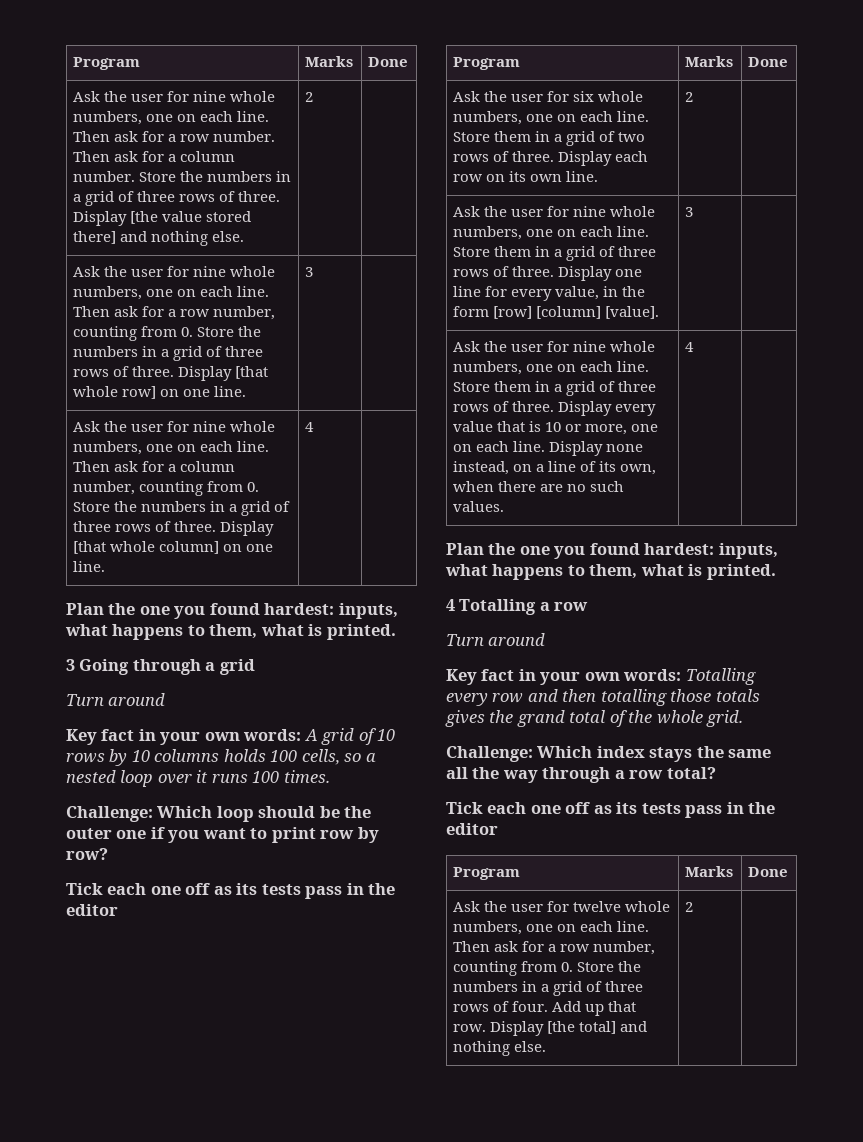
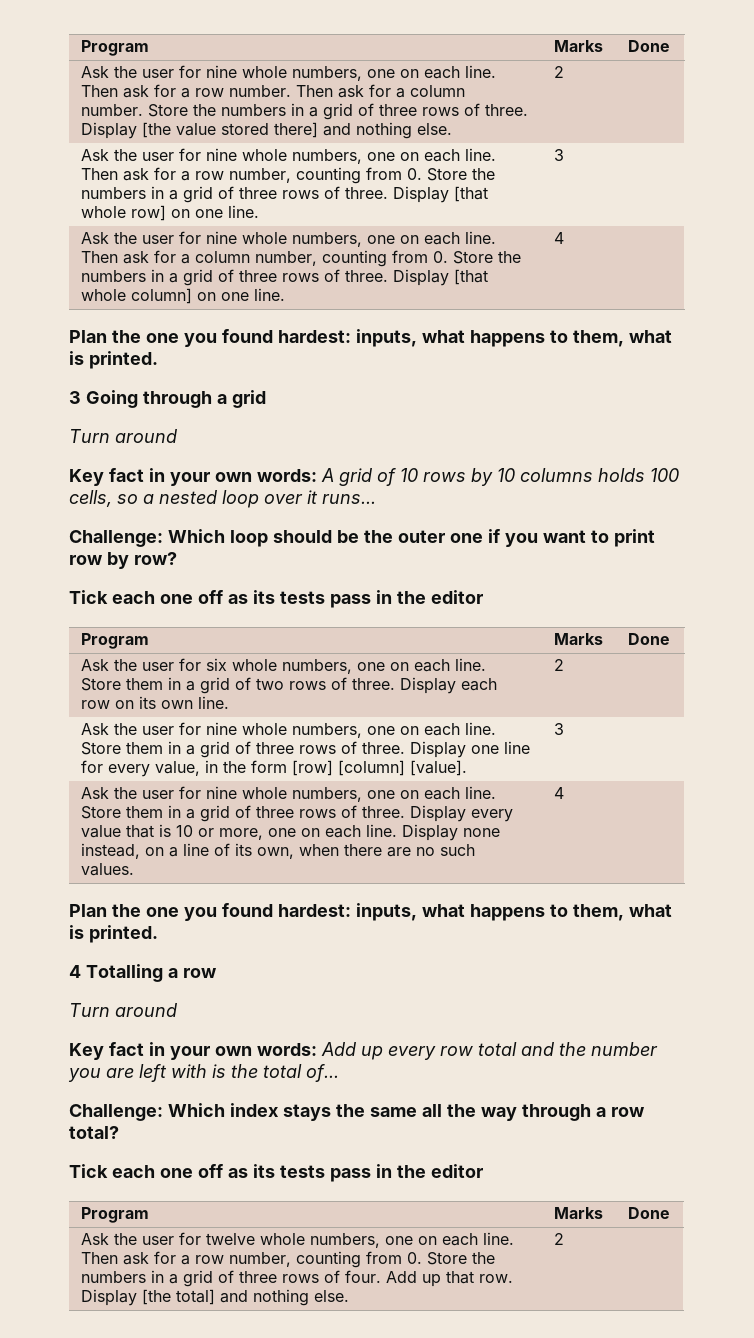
- Key fact in your own words: A grid of 10 rows by 10 columns holds 100 cells, so a nested loop over it runs 100 times.
+ Key fact in your own words: A grid of 10 rows by 10 columns holds 100 cells, so a nested loop over it runs...
- Key fact in your own words: Totalling every row and then totalling those totals gives the grand total of the whole grid.
+ Key fact in your own words: Add up every row total and the number you are left with is the total of...

